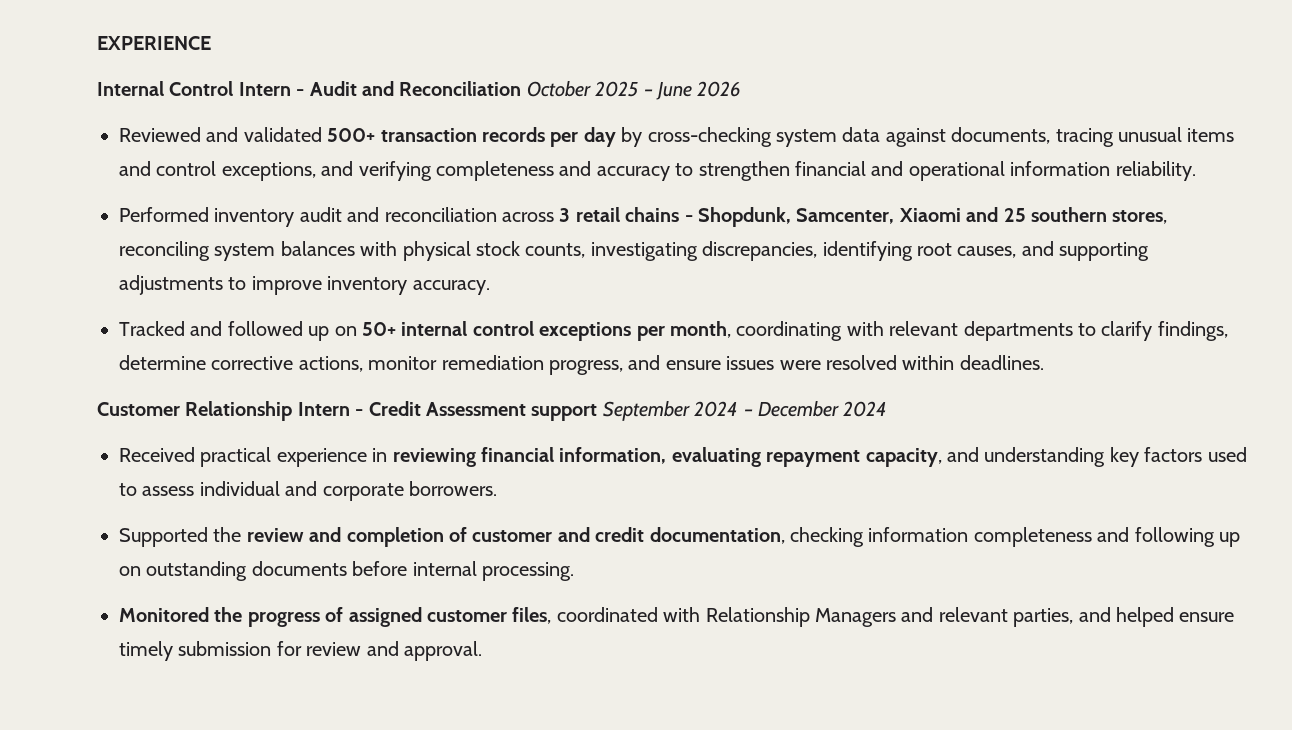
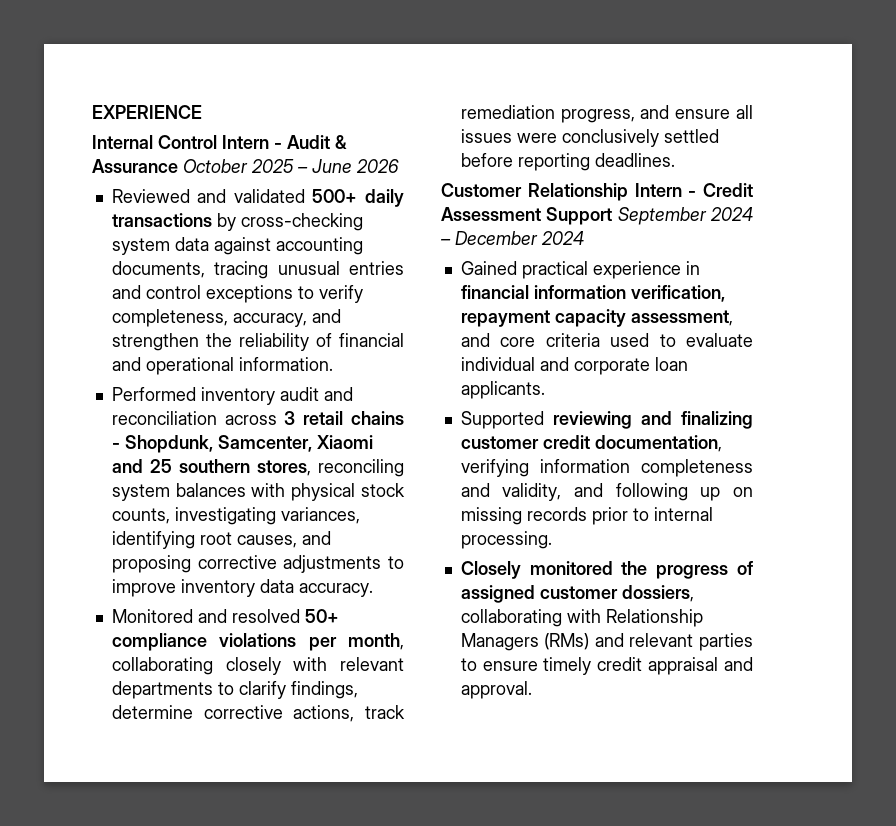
- Internal Control Intern - Audit and Reconciliation October 2025 – June 2026
+ Internal Control Intern - Audit & Assurance October 2025 – June 2026
- Reviewed and validated 500+ transaction records per day by cross-checking system data against documents, tracing unusual items and control exceptions, and verifying completeness and accuracy to strengthen financial and operational information reliability.
+ Reviewed and validated 500+ daily transactions by cross-checking system data against accounting documents, tracing unusual entries and control exceptions to verify completeness, accuracy, and strengthen the reliability of financial and operational information.
- Performed inventory audit and reconciliation across 3 retail chains - Shopdunk, Samcenter, Xiaomi and 25 southern stores, reconciling system balances with physical stock counts, investigating discrepancies, identifying root causes, and supporting adjustments to improve inventory accuracy.
+ Performed inventory audit and reconciliation across 3 retail chains - Shopdunk, Samcenter, Xiaomi and 25 southern stores, reconciling system balances with physical stock counts, investigating variances, identifying root causes, and proposing corrective adjustments to improve inventory data accuracy.
- Tracked and followed up on 50+ internal control exceptions per month, coordinating with relevant departments to clarify findings, determine corrective actions, monitor remediation progress, and ensure issues were resolved within deadlines.
+ Monitored and resolved 50+ compliance violations per month, collaborating closely with relevant departments to clarify findings, determine corrective actions, track remediation progress, and ensure all issues were conclusively settled before reporting deadlines.
- Customer Relationship Intern - Credit Assessment support September 2024 – December 2024
+ Customer Relationship Intern - Credit Assessment Support September 2024 – December 2024
- Received practical experience in reviewing financial information, evaluating repayment capacity, and understanding key factors used to assess individual and corporate borrowers.
+ Gained practical experience in financial information verification, repayment capacity assessment, and core criteria used to evaluate individual and corporate loan applicants.
- Supported the review and completion of customer and credit documentation, checking information completeness and following up on outstanding documents before internal processing.
+ Supported reviewing and finalizing customer credit documentation, verifying information completeness and validity, and following up on missing records prior to internal processing.
- Monitored the progress of assigned customer files, coordinated with Relationship Managers and relevant parties, and helped ensure timely submission for review and approval.
+ Closely monitored the progress of assigned customer dossiers, collaborating with Relationship Managers (RMs) and relevant parties to ensure timely credit appraisal and approval.

